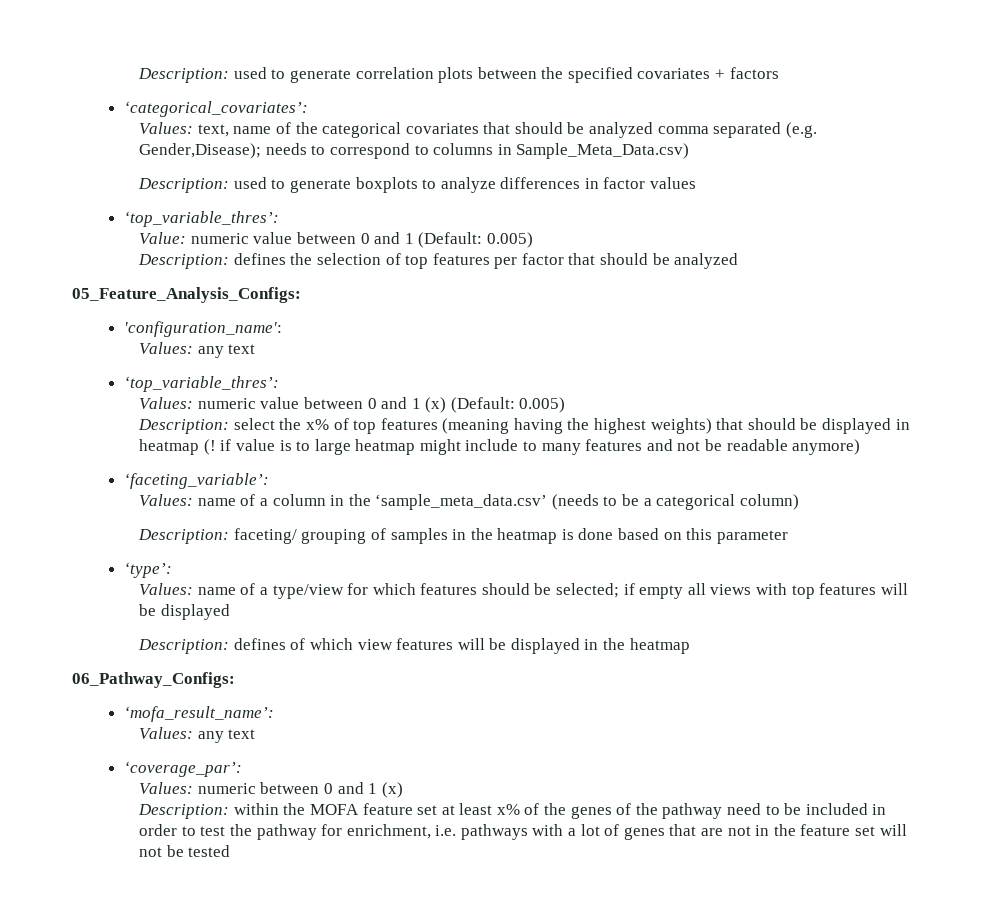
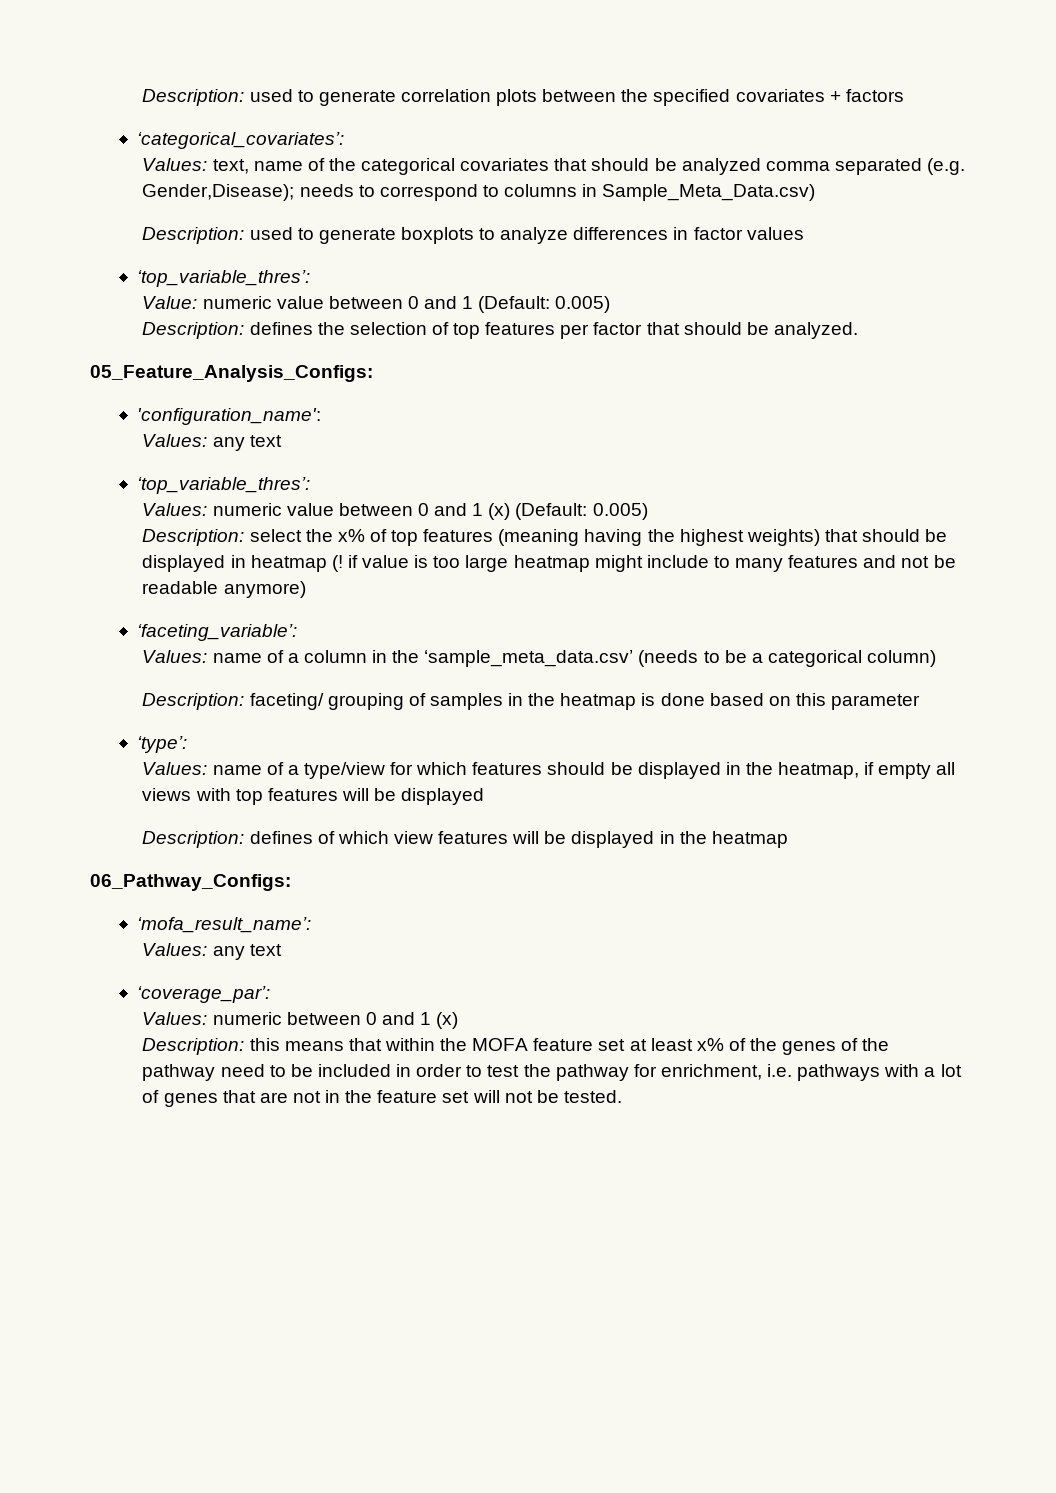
- Description: defines the selection of top features per factor that should be analyzed
+ Description: defines the selection of top features per factor that should be analyzed.
- Description: select the x% of top features (meaning having the highest weights) that should be displayed in heatmap (! if value is to large heatmap might include to many features and not be readable anymore)
+ Description: select the x% of top features (meaning having the highest weights) that should be displayed in heatmap (! if value is too large heatmap might include to many features and not be readable anymore)
- Values: name of a type/view for which features should be selected; if empty all views with top features will be displayed
+ Values: name of a type/view for which features should be displayed in the heatmap, if empty all views with top features will be displayed
- Description: within the MOFA feature set at least x% of the genes of the pathway need to be included in order to test the pathway for enrichment, i.e. pathways with a lot of genes that are not in the feature set will not be tested
+ Description: this means that within the MOFA feature set at least x% of the genes of the pathway need to be included in order to test the pathway for enrichment, i.e. pathways with a lot of genes that are not in the feature set will not be tested.

